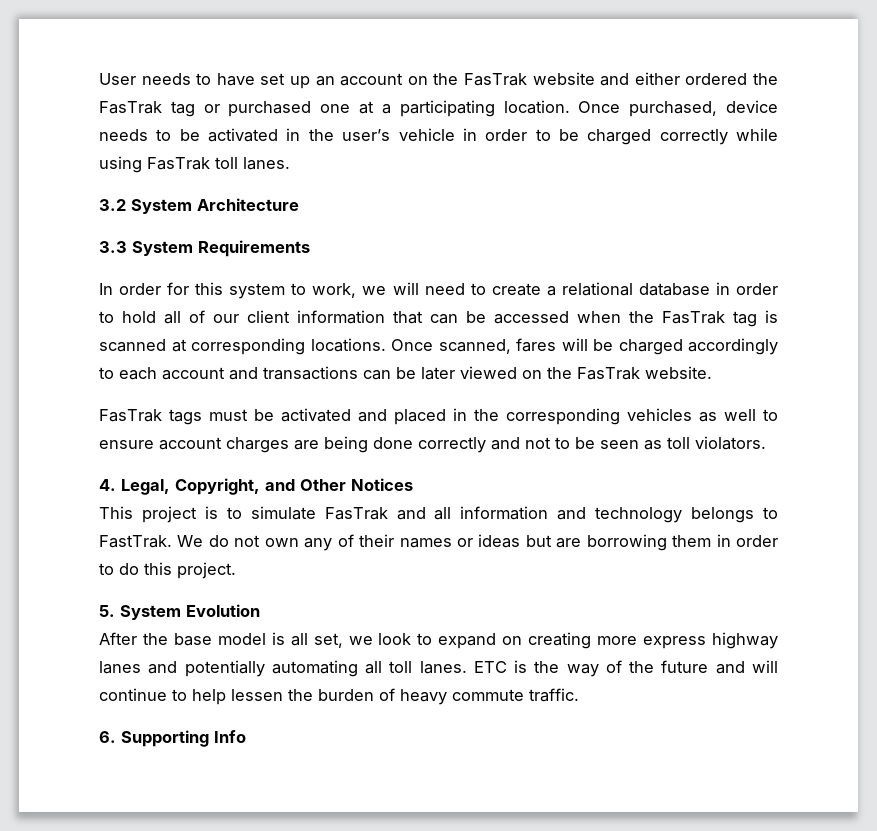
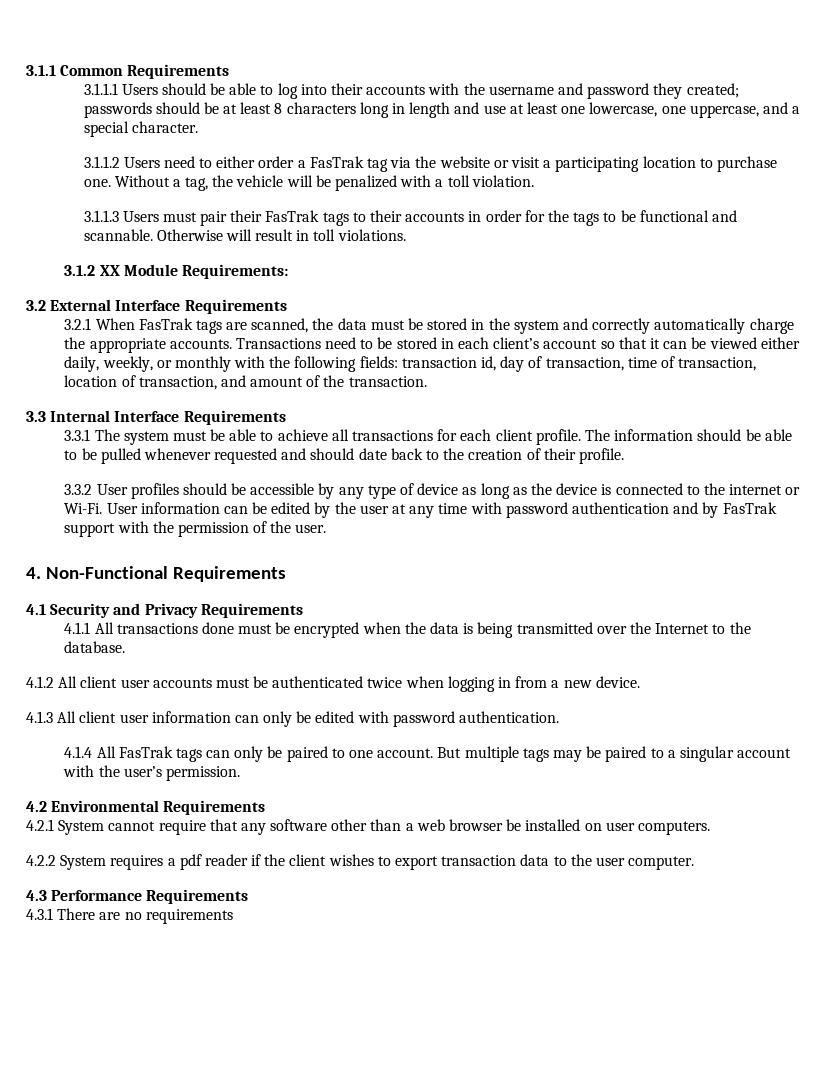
- User needs to have set up an account on the FasTrak website and either ordered the FasTrak tag or purchased one at a participating location. Once purchased, device needs to be activated in the user’s vehicle in order to be charged correctly while using FasTrak toll lanes.
- 3.2 System Architecture
+ 3.1.1 Common Requirements
+ 3.1.1.1 Users should be able to log into their accounts with the username and password they created; passwords should be at least 8 characters long in length and use at least one lowercase, one uppercase, and a special character.
+ 3.1.1.2 Users need to either order a FasTrak tag via the website or visit a participating location to purchase one. Without a tag, the vehicle will be penalized with a toll violation.
+ 3.1.1.3 Users must pair their FasTrak tags to their accounts in order for the tags to be functional and scannable. Otherwise will result in toll violations.
+ 3.1.2 XX Module Requirements:
+ 3.2 External Interface Requirements
+ 3.2.1 When FasTrak tags are scanned, the data must be stored in the system and correctly automatically charge the appropriate accounts. Transactions need to be stored in each client’s account so that it can be viewed either daily, weekly, or monthly with the following fields: transaction id, day of transaction, time of transaction, location of transaction, and amount of the transaction.
- 3.3 System Requirements
- In order for this system to work, we will need to create a relational database in order to hold all of our client information that can be accessed when the FasTrak tag is scanned at corresponding locations. Once scanned, fares will be charged accordingly to each account and transactions can be later viewed on the FasTrak website.
- FasTrak tags must be activated and placed in the corresponding vehicles as well to ensure account charges are being done correctly and not to be seen as toll violators.
- 4. Legal, Copyright, and Other Notices
- This project is to simulate FasTrak and all information and technology belongs to FastTrak. We do not own any of their names or ideas but are borrowing them in order to do this project.
- 5. System Evolution
- After the base model is all set, we look to expand on creating more express highway lanes and potentially automating all toll lanes. ETC is the way of the future and will continue to help lessen the burden of heavy commute traffic.
- 6. Supporting Info
+ 3.3 Internal Interface Requirements
+ 3.3.1 The system must be able to achieve all transactions for each client profile. The information should be able to be pulled whenever requested and should date back to the creation of their profile.
+ 3.3.2 User profiles should be accessible by any type of device as long as the device is connected to the internet or Wi-Fi. User information can be edited by the user at any time with password authentication and by FasTrak support with the permission of the user.
+ 4. Non-Functional Requirements
+ 4.1 Security and Privacy Requirements
+ 4.1.1 All transactions done must be encrypted when the data is being transmitted over the Internet to the database.
+ 4.1.2 All client user accounts must be authenticated twice when logging in from a new device.
+ 4.1.3 All client user information can only be edited with password authentication.
+ 4.1.4 All FasTrak tags can only be paired to one account. But multiple tags may be paired to a singular account with the user’s permission.
+ 4.2 Environmental Requirements
+ 4.2.1 System cannot require that any software other than a web browser be installed on user computers.
+ 4.2.2 System requires a pdf reader if the client wishes to export transaction data to the user computer.
+ 4.3 Performance Requirements
+ 4.3.1 There are no requirements

